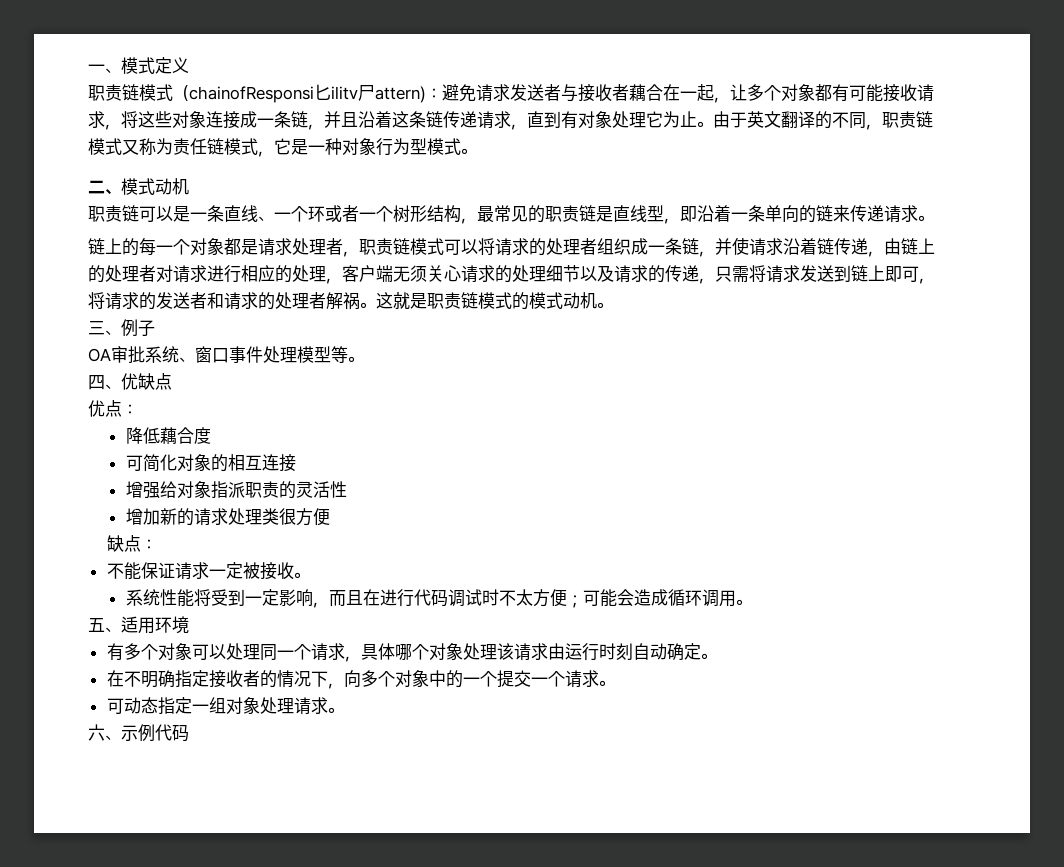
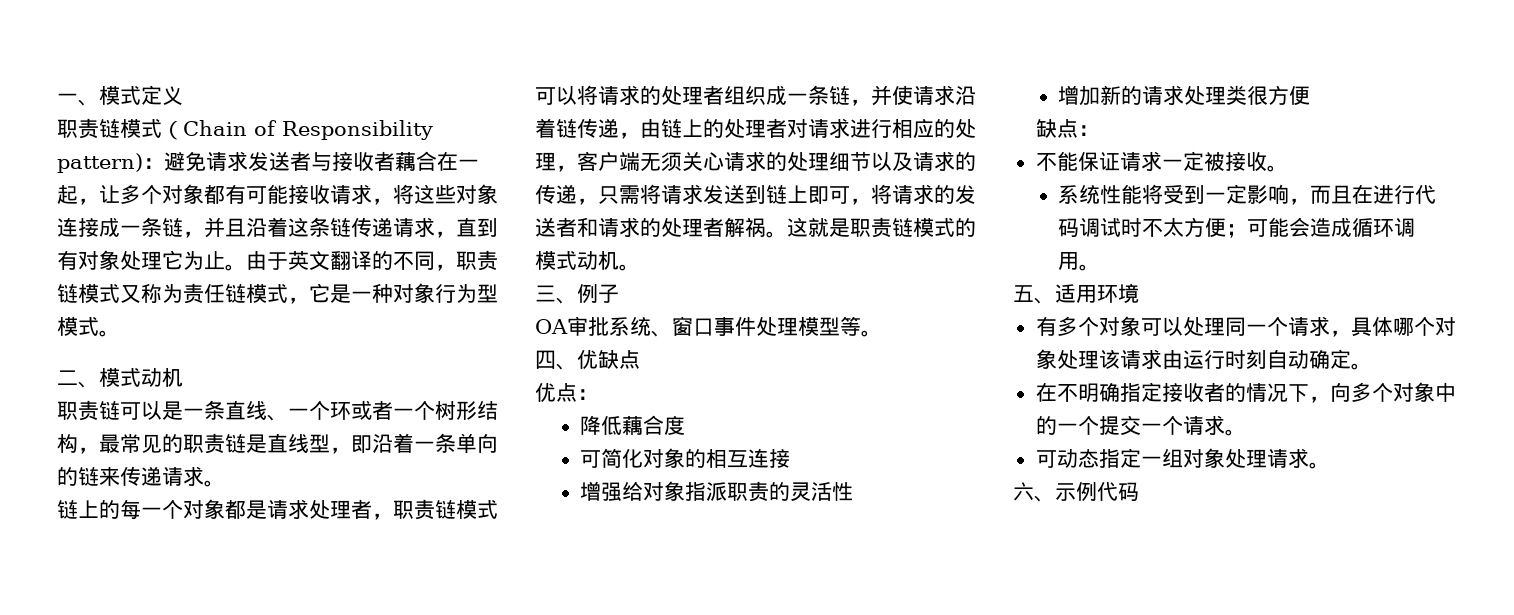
- 职责链模式（chainofResponsi匕ilitv尸attern)：避免请求发送者与接收者藕合在一起，让多个对象都有可能接收请求，将这些对象连接成一条链，并且沿着这条链传递请求，直到有对象处理它为止。
+ 职责链模式（Chain of Responsibility pattern)：避免请求发送者与接收者藕合在一起，让多个对象都有可能接收请求，将这些对象连接成一条链，并且沿着这条链传递请求，直到有对象处理它为止。

